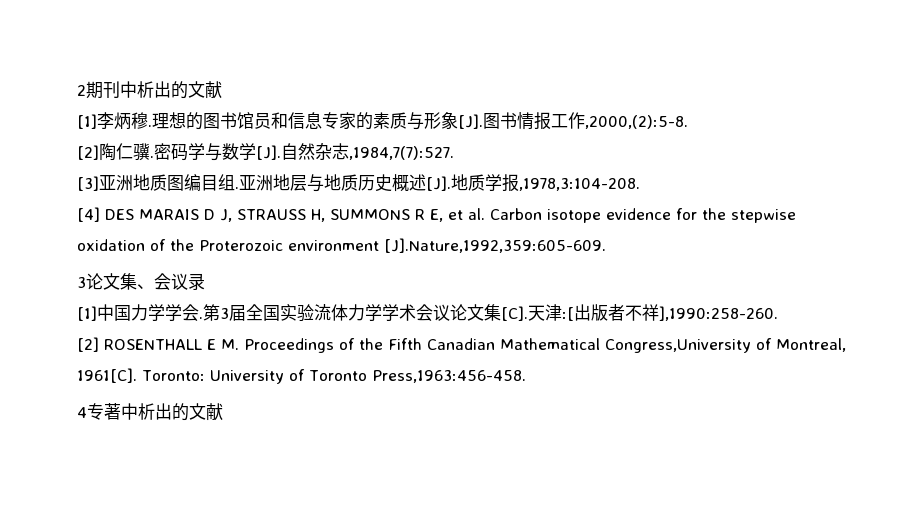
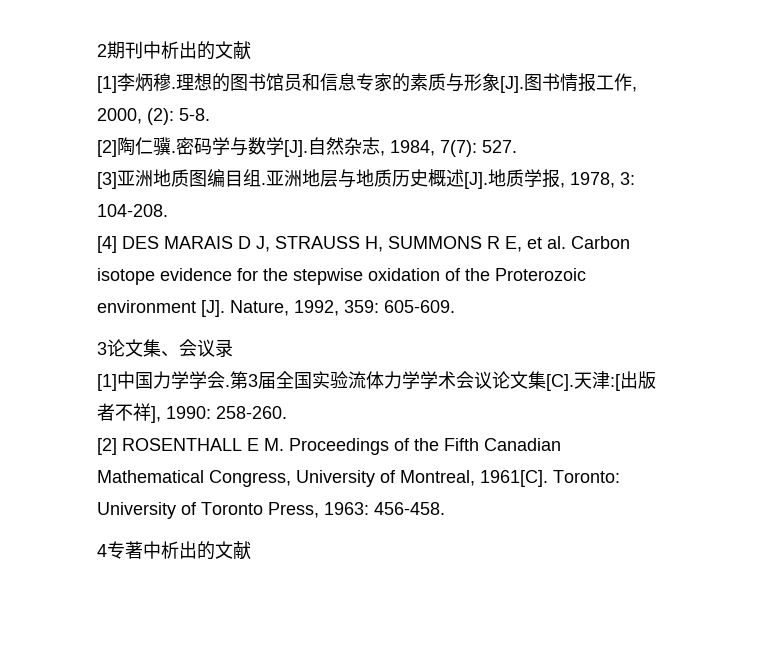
- 理想的图书馆员和信息专家的素质与形象[J].图书情报工作,2000,(2):5-8.
+ 理想的图书馆员和信息专家的素质与形象[J].图书情报工作, 2000, (2): 5-8.
- 密码学与数学[J].自然杂志,1984,7(7):527.
+ 密码学与数学[J].自然杂志, 1984, 7(7): 527.
- 亚洲地层与地质历史概述[J].地质学报,1978,3:104-208.
+ 亚洲地层与地质历史概述[J].地质学报, 1978, 3: 104-208.
- [4] DES MARAIS D J, STRAUSS H, SUMMONS R E, et al. Carbon isotope evidence for the stepwise oxidation of the Proterozoic environment [J].Nature,1992,359:605-609.
+ [4] DES MARAIS D J, STRAUSS H, SUMMONS R E, et al. Carbon isotope evidence for the stepwise oxidation of the Proterozoic environment [J]. Nature, 1992, 359: 605-609.
- 第3届全国实验流体力学学术会议论文集[C].天津:[出版者不祥],1990:258-260.
+ 第3届全国实验流体力学学术会议论文集[C].天津:[出版者不祥], 1990: 258-260.
- [2] ROSENTHALL E M. Proceedings of the Fifth Canadian Mathematical Congress,University of Montreal, 1961[C].
+ [2] ROSENTHALL E M. Proceedings of the Fifth Canadian Mathematical Congress, University of Montreal, 1961[C].
- Toronto: University of Toronto Press,1963:456-458.
+ Toronto: University of Toronto Press, 1963: 456-458.

